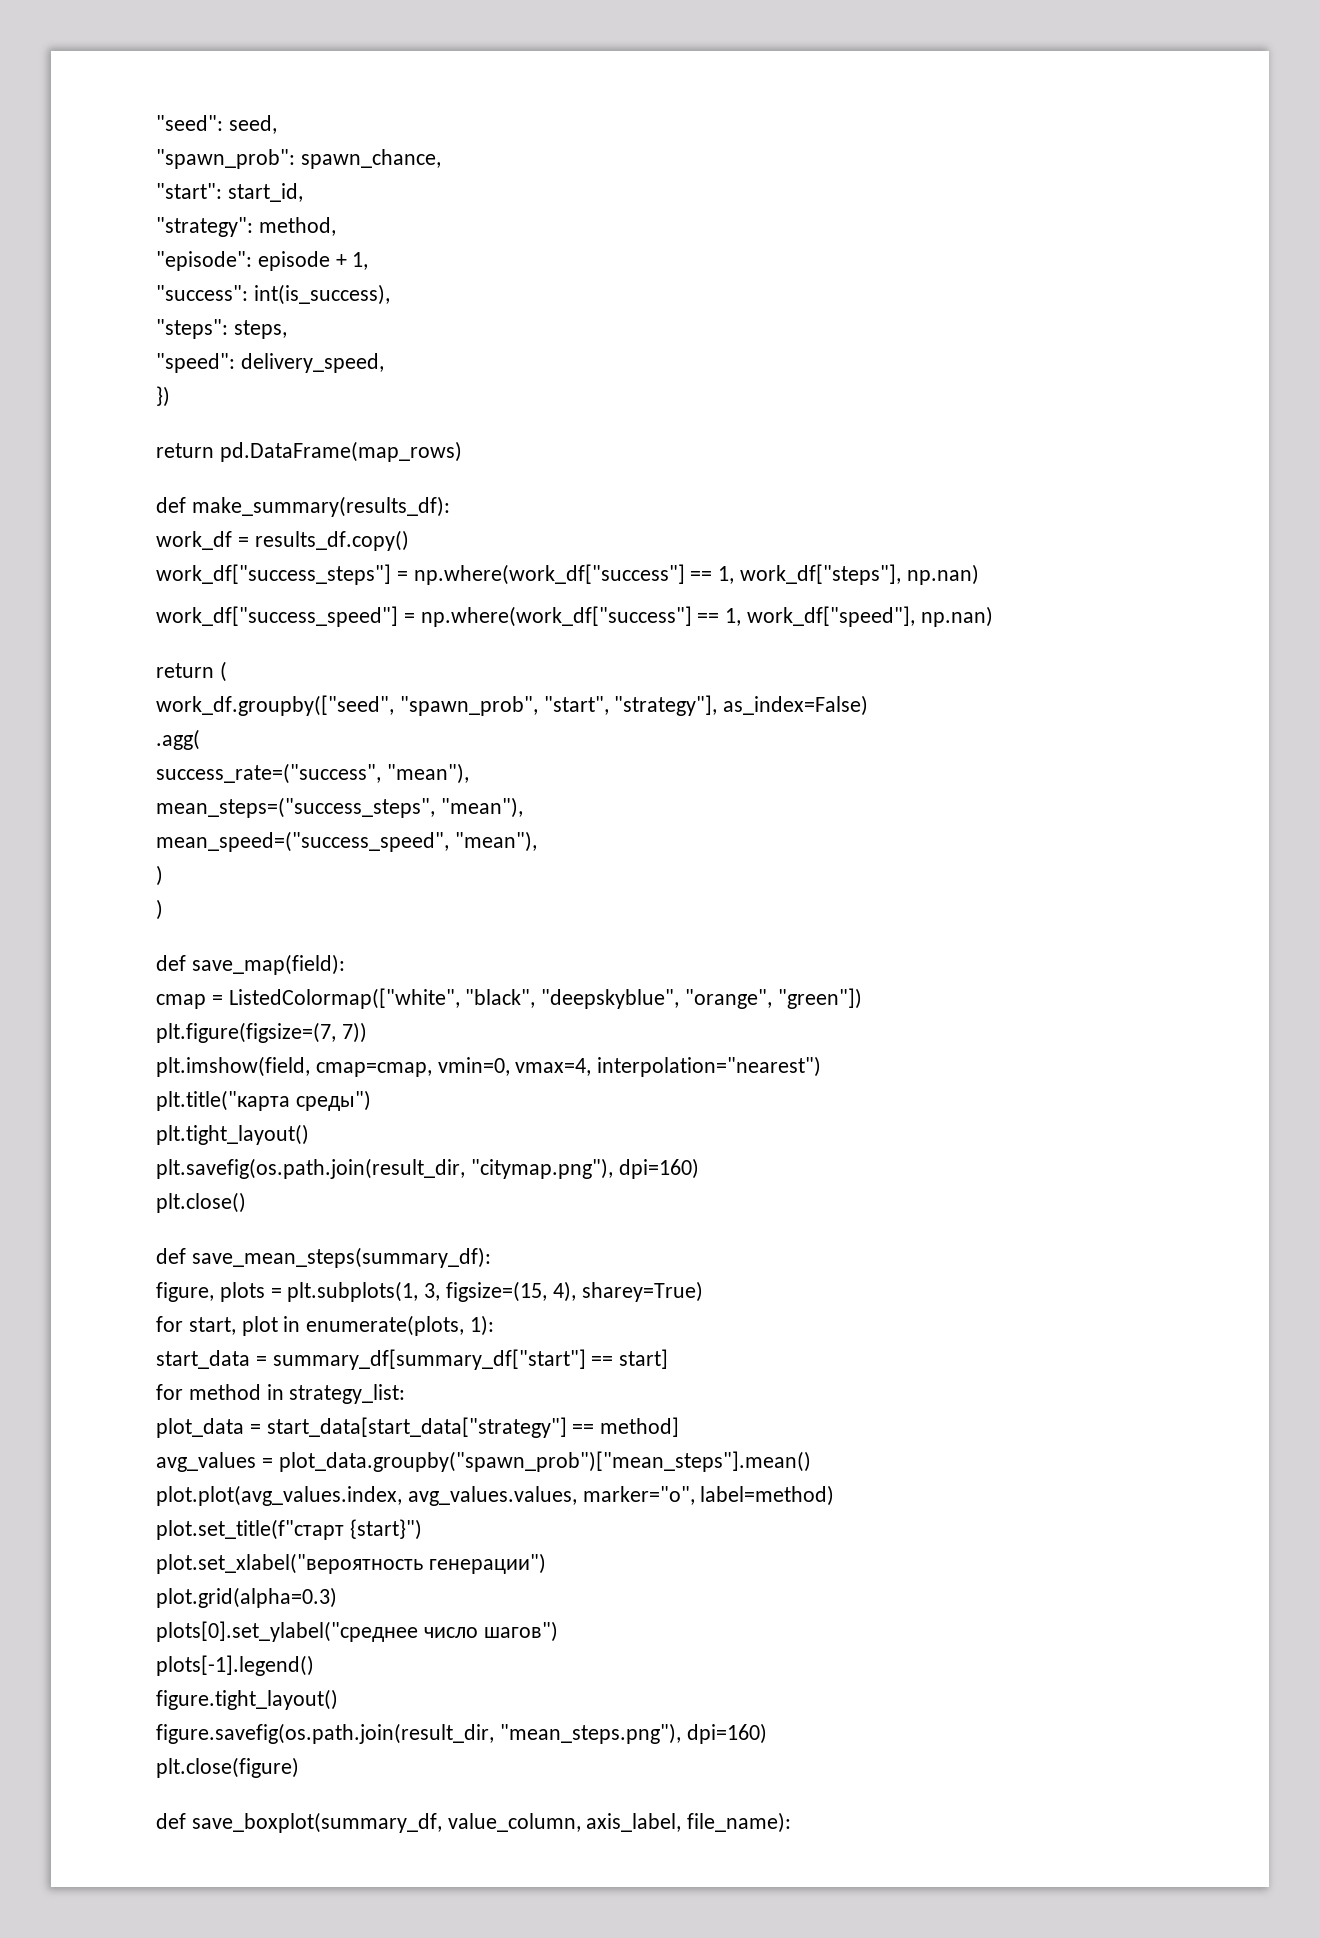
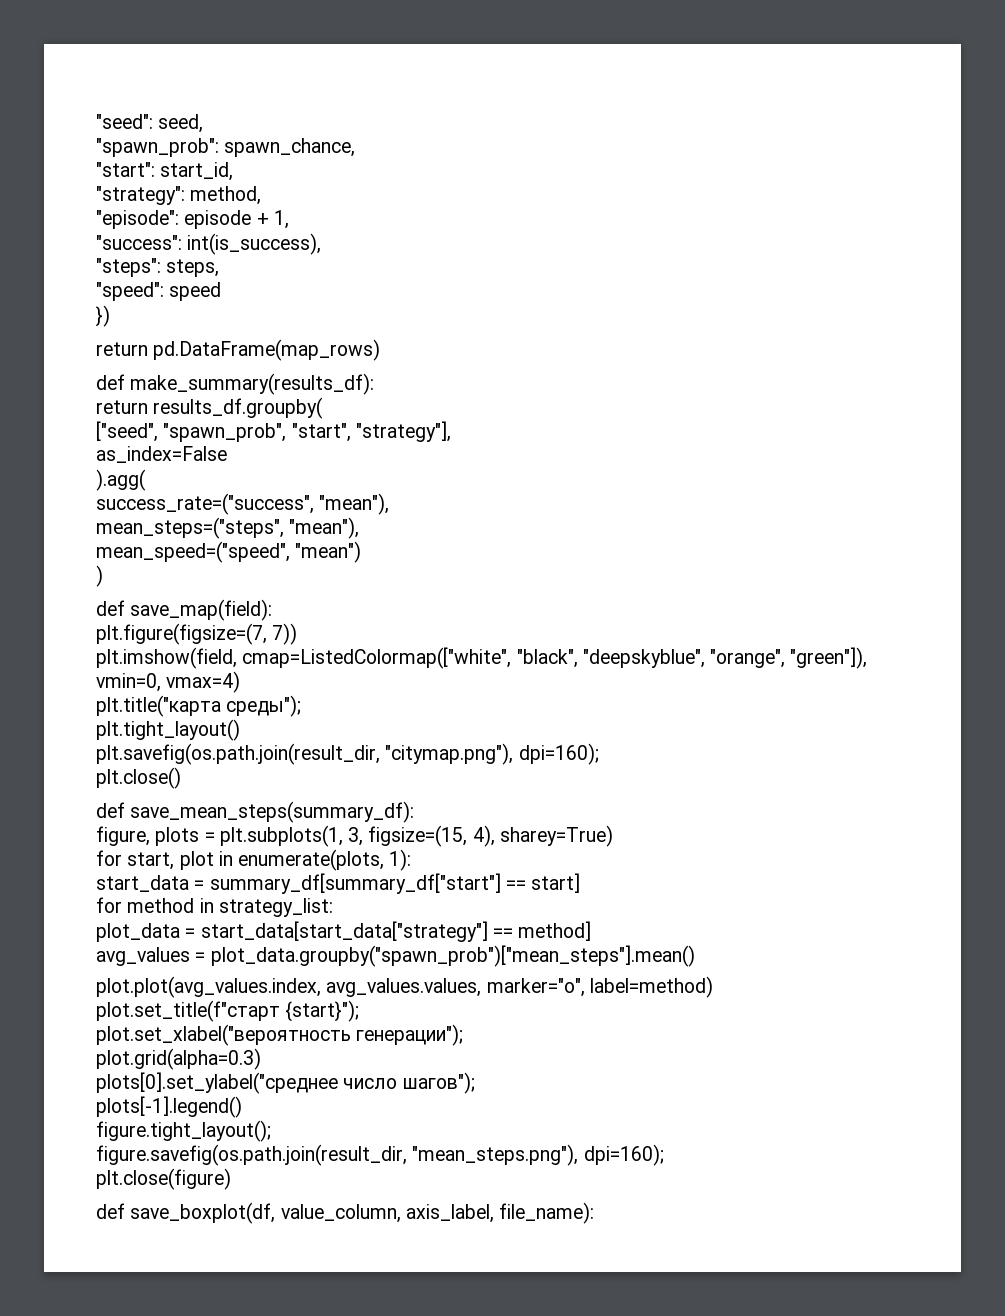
- "speed": delivery_speed,
+ "speed": speed
- work_df = results_df.copy()
- work_df["success_steps"] = np.where(work_df["success"] == 1, work_df["steps"], np.nan)
- work_df["success_speed"] = np.where(work_df["success"] == 1, work_df["speed"], np.nan)
- return (
- work_df.groupby(["seed", "spawn_prob", "start", "strategy"], as_index=False)
- .agg(
+ return results_df.groupby(
+ ["seed", "spawn_prob", "start", "strategy"],
+ as_index=False
+ ).agg(
- mean_steps=("success_steps", "mean"),
- mean_speed=("success_speed", "mean"),
- )
+ mean_steps=("steps", "mean"),
+ mean_speed=("speed", "mean")
- cmap = ListedColormap(["white", "black", "deepskyblue", "orange", "green"])
  plt.figure(figsize=(7, 7))
- plt.imshow(field, cmap=cmap, vmin=0, vmax=4, interpolation="nearest")
+ plt.imshow(field, cmap=ListedColormap(["white", "black", "deepskyblue", "orange", "green"]), vmin=0, vmax=4)
- plt.title("карта среды")
+ plt.title("карта среды");
- plt.savefig(os.path.join(result_dir, "citymap.png"), dpi=160)
+ plt.savefig(os.path.join(result_dir, "citymap.png"), dpi=160);
- plot.set_title(f"старт {start}")
+ plot.set_title(f"старт {start}");
- plot.set_xlabel("вероятность генерации")
+ plot.set_xlabel("вероятность генерации");
- plots[0].set_ylabel("среднее число шагов")
+ plots[0].set_ylabel("среднее число шагов");
- figure.tight_layout()
+ figure.tight_layout();
- figure.savefig(os.path.join(result_dir, "mean_steps.png"), dpi=160)
+ figure.savefig(os.path.join(result_dir, "mean_steps.png"), dpi=160);
- def save_boxplot(summary_df, value_column, axis_label, file_name):
+ def save_boxplot(df, value_column, axis_label, file_name):

